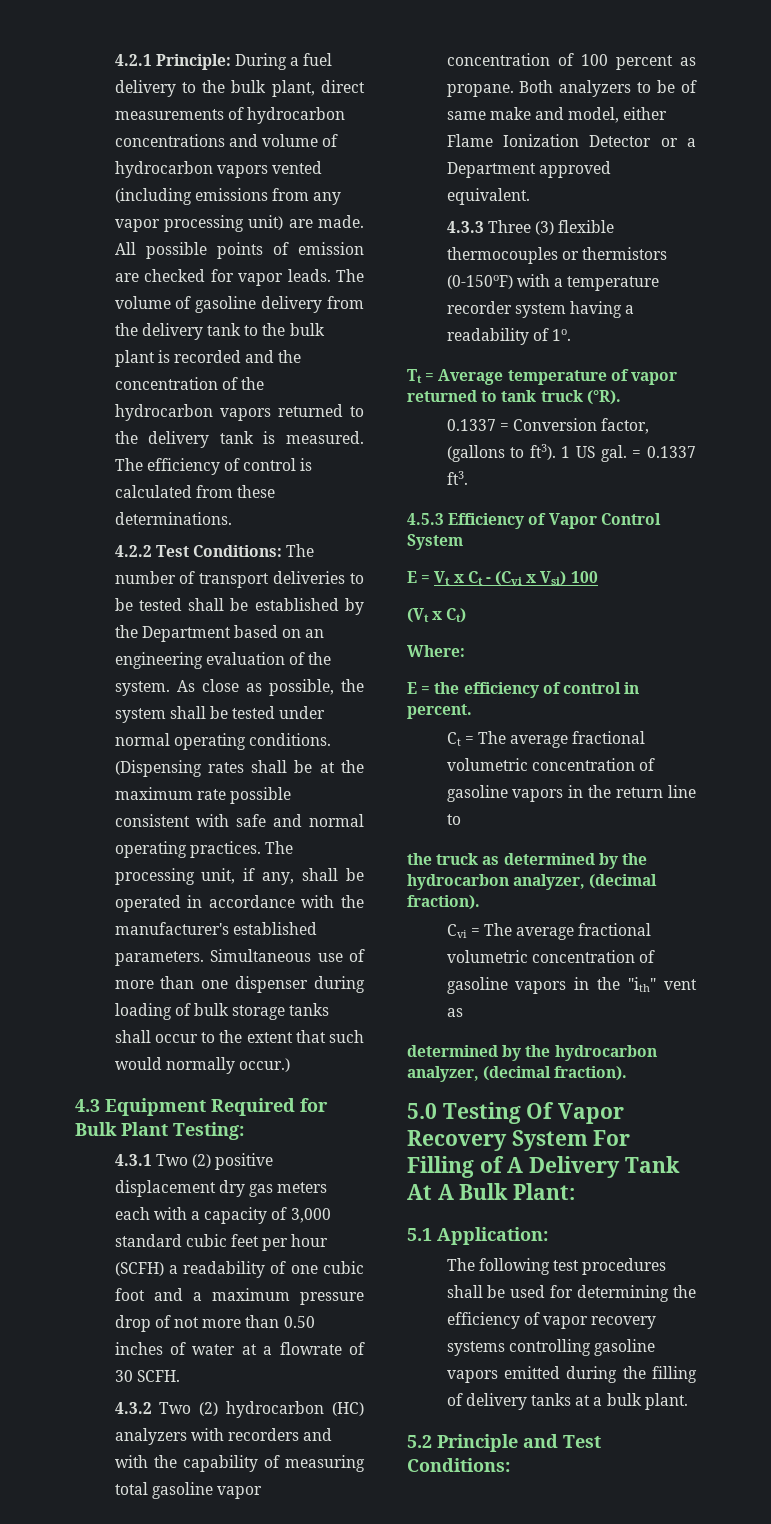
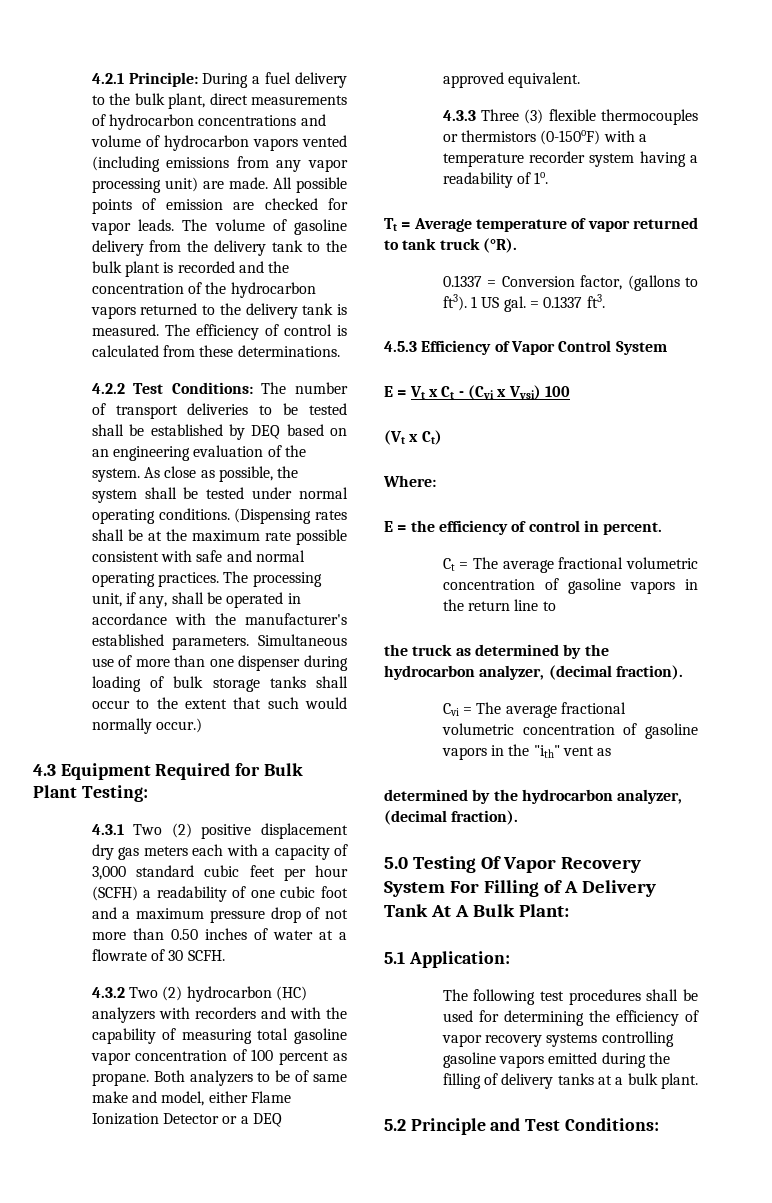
- 4.2.2 Test Conditions: The number of transport deliveries to be tested shall be established by the Department based on an engineering evaluation of the system.
+ 4.2.2 Test Conditions: The number of transport deliveries to be tested shall be established by DEQ based on an engineering evaluation of the system.
- Both analyzers to be of same make and model, either Flame Ionization Detector or a Department approved equivalent.
+ Both analyzers to be of same make and model, either Flame Ionization Detector or a DEQ approved equivalent.
- E = Vt x Ct - (Cvi x Vsi) 100
+ E = Vt x Ct - (Cvi x Vvsi) 100

